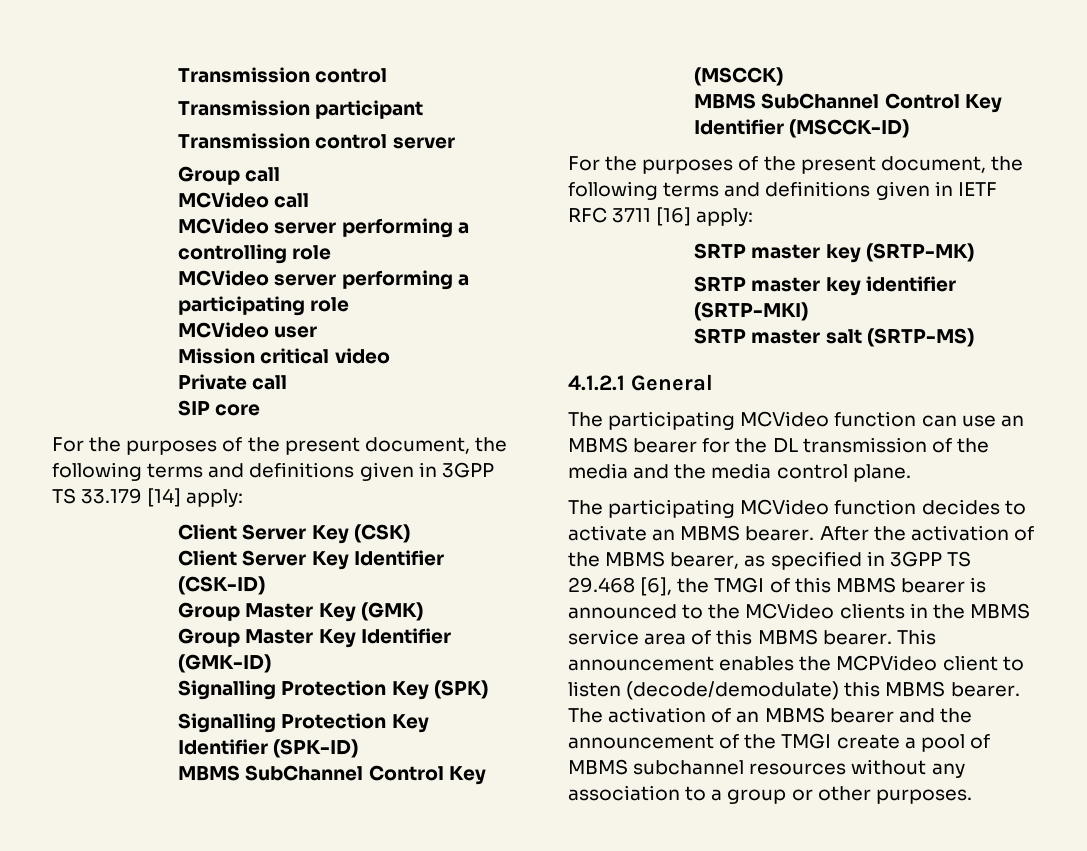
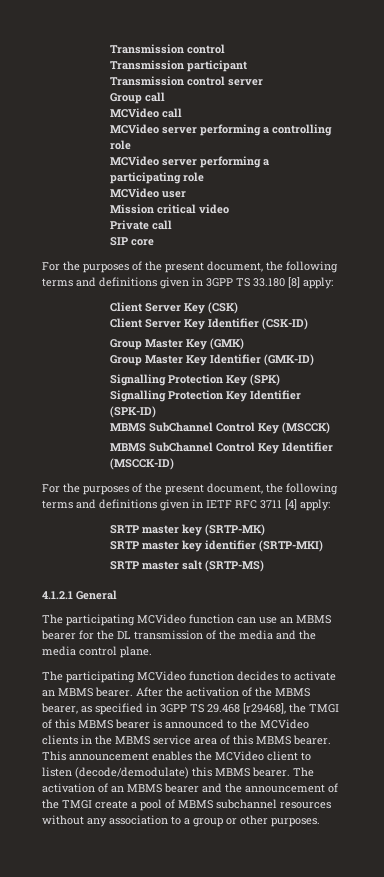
- For the purposes of the present document, the following terms and definitions given in 3GPP TS 33.179 [14] apply:
+ For the purposes of the present document, the following terms and definitions given in 3GPP TS 33.180 [8] apply:
- For the purposes of the present document, the following terms and definitions given in IETF RFC 3711 [16] apply:
+ For the purposes of the present document, the following terms and definitions given in IETF RFC 3711 [4] apply:
- After the activation of the MBMS bearer, as specified in 3GPP TS 29.468 [6], the TMGI of this MBMS bearer is announced to the MCVideo clients in the MBMS service area of this MBMS bearer.
+ After the activation of the MBMS bearer, as specified in 3GPP TS 29.468 [r29468], the TMGI of this MBMS bearer is announced to the MCVideo clients in the MBMS service area of this MBMS bearer.
- This announcement enables the MCPVideo client to listen (decode/demodulate) this MBMS bearer.
+ This announcement enables the MCVideo client to listen (decode/demodulate) this MBMS bearer.

